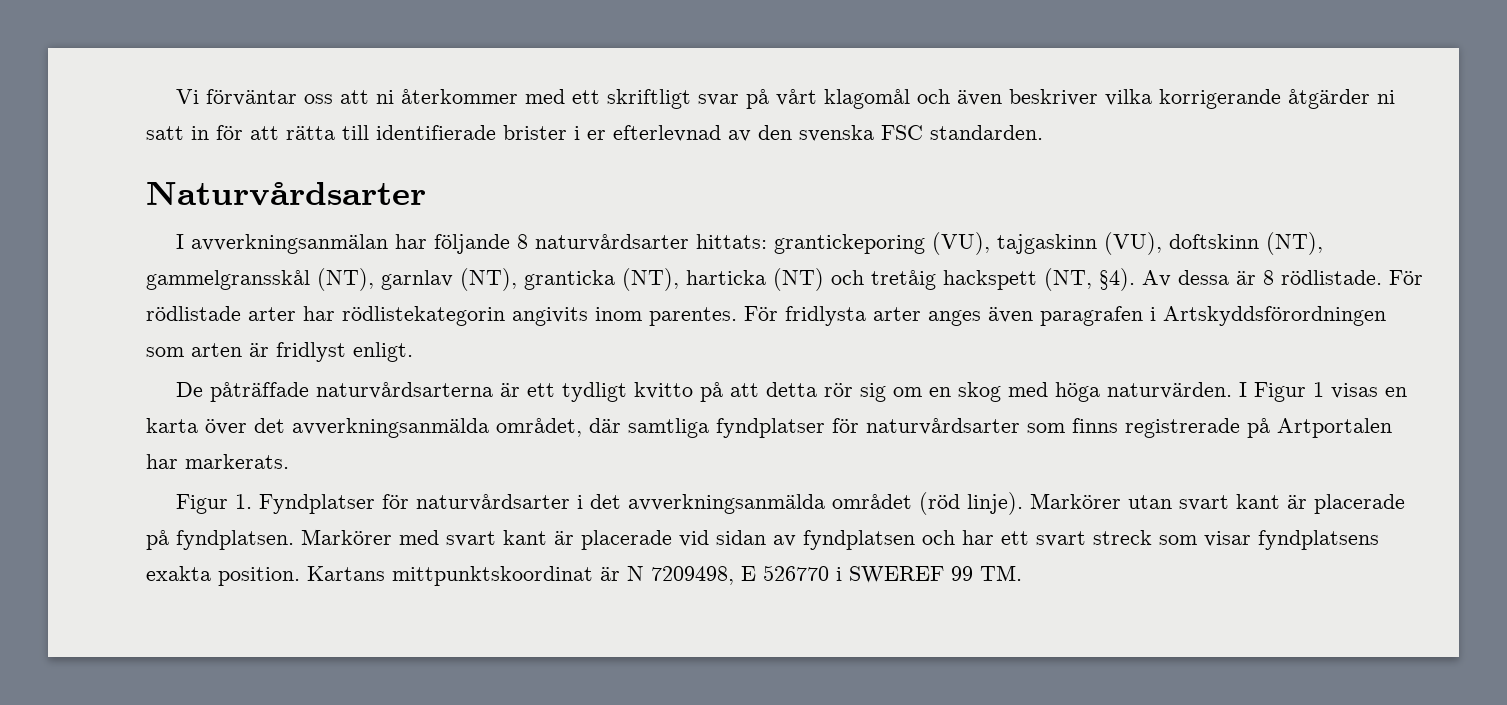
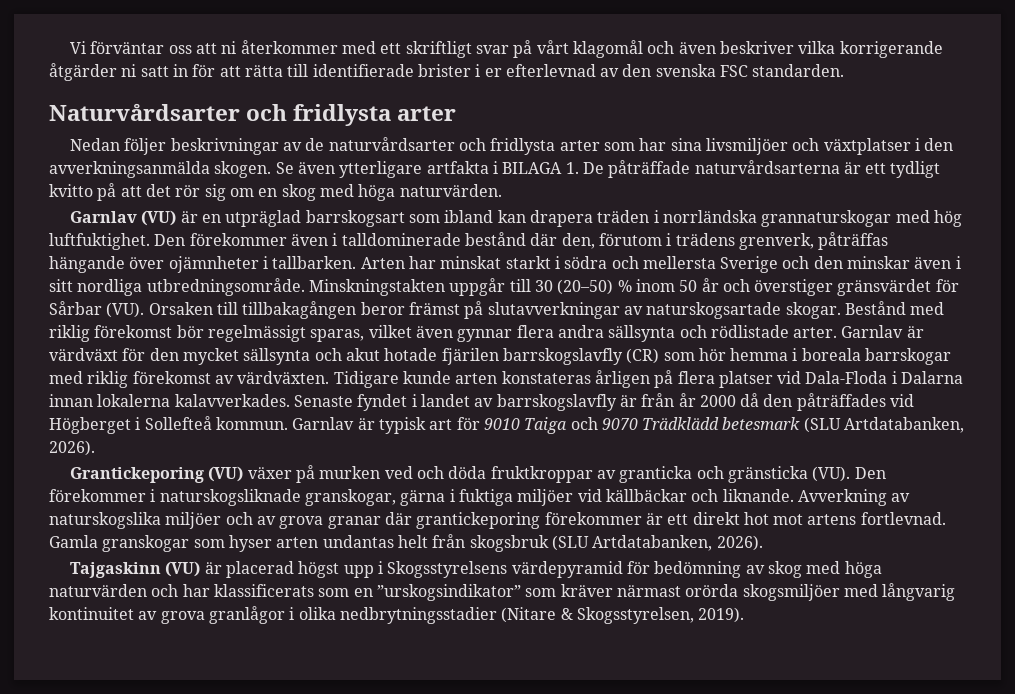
- Naturvårdsarter
- I avverkningsanmälan har följande 8 naturvårdsarter hittats: grantickeporing (VU), tajgaskinn (VU), doftskinn (NT), gammelgransskål (NT), garnlav (NT), granticka (NT), harticka (NT) och tretåig hackspett (NT, §4). Av dessa är 8 rödlistade. För rödlistade arter har rödlistekategorin angivits inom parentes. För fridlysta arter anges även paragrafen i Artskyddsförordningen som arten är fridlyst enligt.
- De påträffade naturvårdsarterna är ett tydligt kvitto på att detta rör sig om en skog med höga naturvärden. I Figur 1 visas en karta över det avverkningsanmälda området, där samtliga fyndplatser för naturvårdsarter som finns registrerade på Artportalen har markerats.
- Figur 1. Fyndplatser för naturvårdsarter i det avverkningsanmälda området (röd linje). Markörer utan svart kant är placerade på fyndplatsen. Markörer med svart kant är placerade vid sidan av fyndplatsen och har ett svart streck som visar fyndplatsens exakta position. Kartans mittpunktskoordinat är N 7209498, E 526770 i SWEREF 99 TM.
+ Naturvårdsarter och fridlysta arter
+ Nedan följer beskrivningar av de naturvårdsarter och fridlysta arter som har sina livsmiljöer och växtplatser i den avverkningsanmälda skogen. Se även ytterligare artfakta i BILAGA 1. De påträffade naturvårdsarterna är ett tydligt kvitto på att det rör sig om en skog med höga naturvärden.
+ Garnlav (VU) är en utpräglad barrskogsart som ibland kan drapera träden i norrländska grannaturskogar med hög luftfuktighet. Den förekommer även i talldominerade bestånd där den, förutom i trädens grenverk, påträffas hängande över ojämnheter i tallbarken. Arten har minskat starkt i södra och mellersta Sverige och den minskar även i sitt nordliga utbredningsområde. Minskningstakten uppgår till 30 (20–50) % inom 50 år och överstiger gränsvärdet för Sårbar (VU). Orsaken till tillbakagången beror främst på slutavverkningar av naturskogsartade skogar. Bestånd med riklig förekomst bör regelmässigt sparas, vilket även gynnar flera andra sällsynta och rödlistade arter. Garnlav är värdväxt för den mycket sällsynta och akut hotade fjärilen barrskogslavfly (CR) som hör hemma i boreala barrskogar med riklig förekomst av värdväxten. Tidigare kunde arten konstateras årligen på flera platser vid Dala-Floda i Dalarna innan lokalerna kalavverkades. Senaste fyndet i landet av barrskogslavfly är från år 2000 då den påträffades vid Högberget i Sollefteå kommun. Garnlav är typisk art för 9010 Taiga och 9070 Trädklädd betesmark (SLU Artdatabanken, 2026).
+ Grantickeporing (VU) växer på murken ved och döda fruktkroppar av granticka och gränsticka (VU). Den förekommer i naturskogsliknade granskogar, gärna i fuktiga miljöer vid källbäckar och liknande. Avverkning av naturskogslika miljöer och av grova granar där grantickeporing förekommer är ett direkt hot mot artens fortlevnad. Gamla granskogar som hyser arten undantas helt från skogsbruk (SLU Artdatabanken, 2026).
+ Tajgaskinn (VU) är placerad högst upp i Skogsstyrelsens värdepyramid för bedömning av skog med höga naturvärden och har klassificerats som en ”urskogsindikator” som kräver närmast orörda skogsmiljöer med långvarig kontinuitet av grova granlågor i olika nedbrytningsstadier (Nitare & Skogsstyrelsen, 2019).

